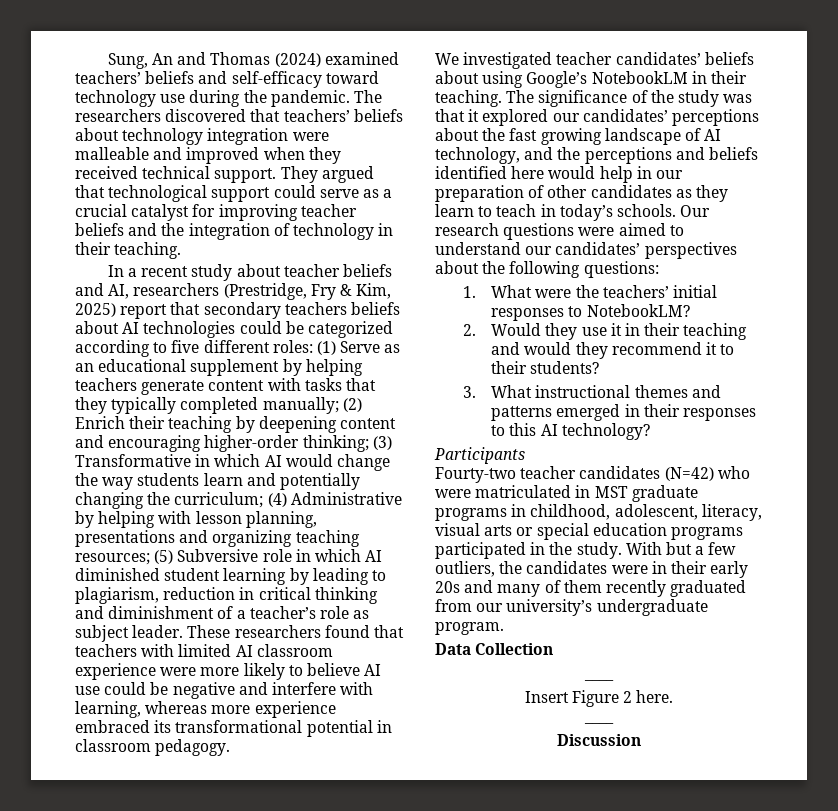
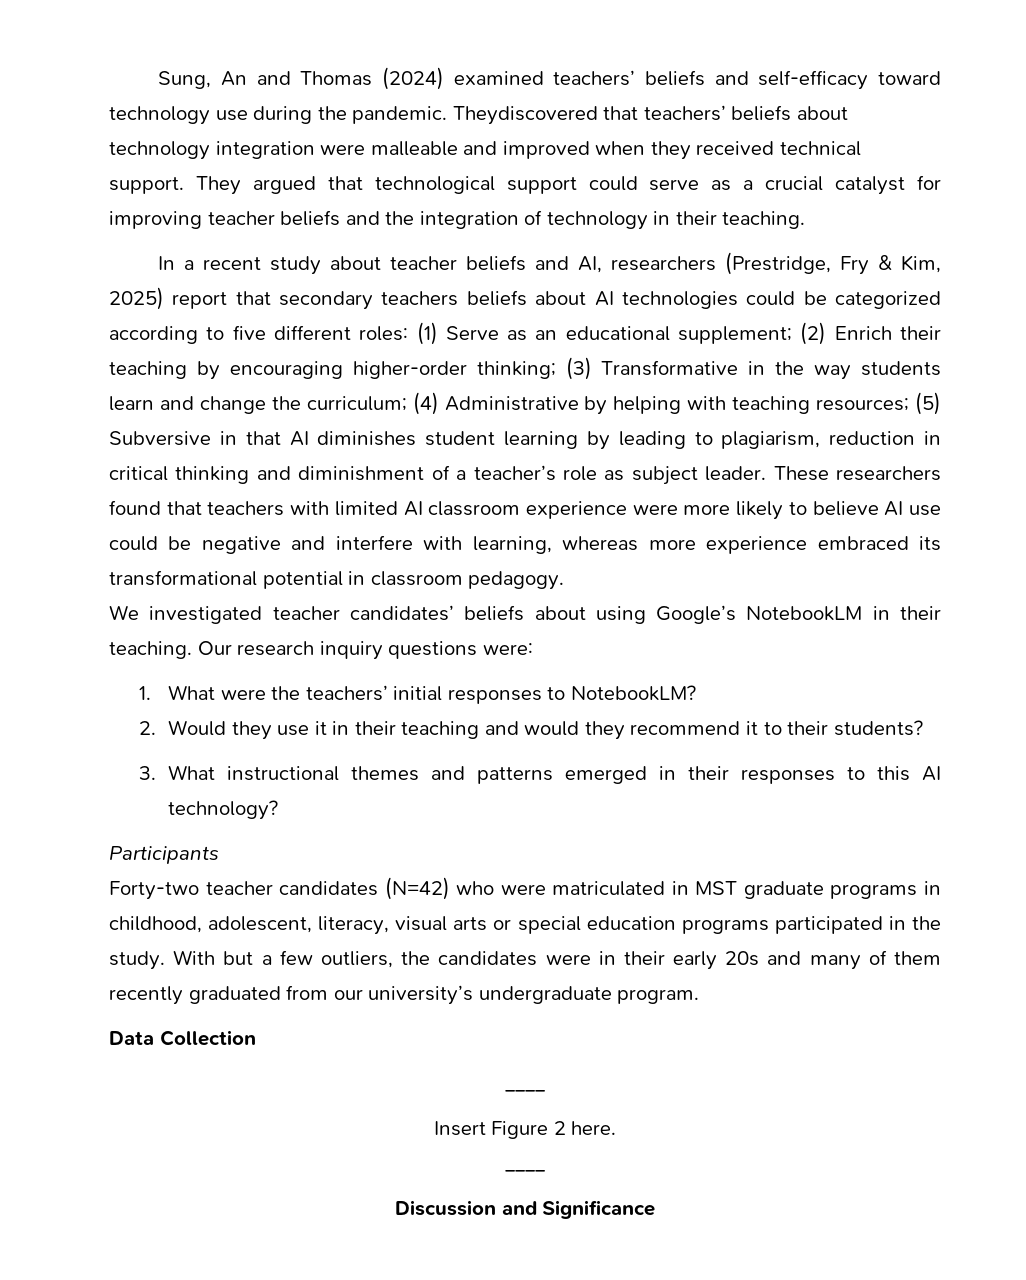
- The researchers discovered that teachers’ beliefs about technology integration were malleable and improved when they received technical support.
+ Theydiscovered that teachers’ beliefs about technology integration were malleable and improved when they received technical support.
- (1) Serve as an educational supplement by helping teachers generate content with tasks that they typically completed manually;
+ (1) Serve as an educational supplement;
- (2) Enrich their teaching by deepening content and encouraging higher-order thinking;
+ (2) Enrich their teaching by encouraging higher-order thinking;
- (3) Transformative in which AI would change the way students learn and potentially changing the curriculum;
+ (3) Transformative in the way students learn and change the curriculum;
- (4) Administrative by helping with lesson planning, presentations and organizing teaching resources; (5) Subversive role in which AI diminished student learning by leading to plagiarism, reduction in critical thinking and diminishment of a teacher’s role as subject leader.
+ (4) Administrative by helping with teaching resources; (5) Subversive in that AI diminishes student learning by leading to plagiarism, reduction in critical thinking and diminishment of a teacher’s role as subject leader.
- The significance of the study was that it explored our candidates’ perceptions about the fast growing landscape of AI technology, and the perceptions and beliefs identified here would help in our preparation of other candidates as they learn to teach in today’s schools. Our research questions were aimed to understand our candidates’ perspectives about the following questions:
+ Our research inquiry questions were:
- Fourty-two teacher candidates (N=42) who were matriculated in MST graduate programs in childhood, adolescent, literacy, visual arts or special education programs participated in the study.
+ Forty-two teacher candidates (N=42) who were matriculated in MST graduate programs in childhood, adolescent, literacy, visual arts or special education programs participated in the study.
- Discussion
+ Discussion and Significance

